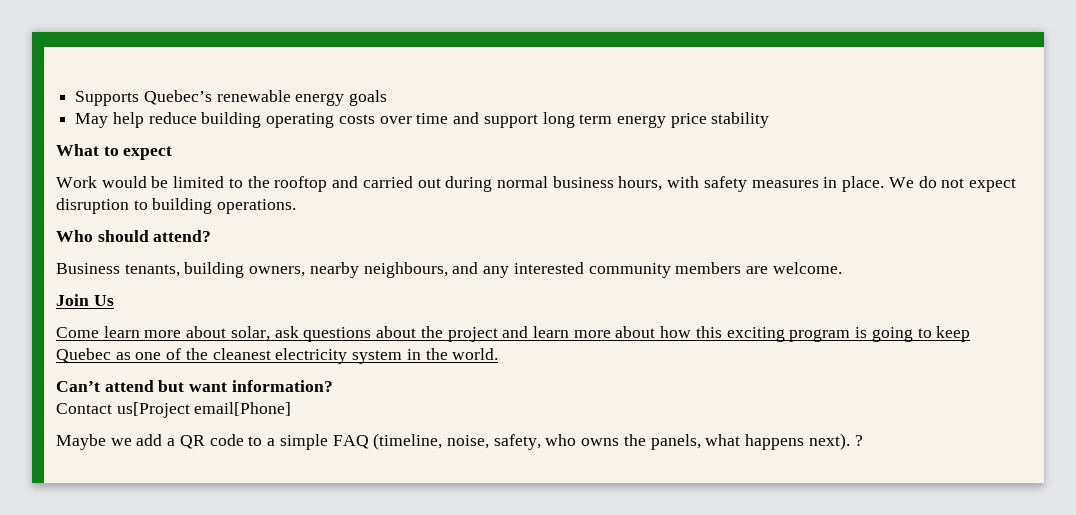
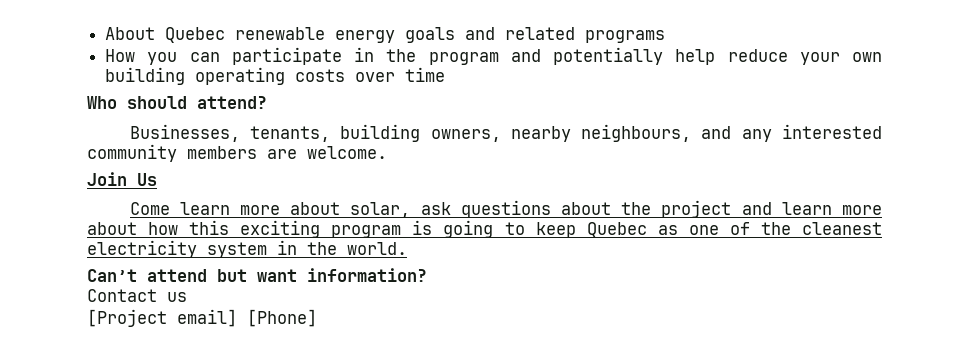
- Supports Quebec’s renewable energy goals
- May help reduce building operating costs over time and support long term energy price stability
- What to expect
- Work would be limited to the rooftop and carried out during normal business hours, with safety measures in place. We do not expect disruption to building operations.
+ About Quebec renewable energy goals and related programs
+ How you can participate in the program and potentially help reduce your own building operating costs over time
- Business tenants, building owners, nearby neighbours, and any interested community members are welcome.
+ Businesses, tenants, building owners, nearby neighbours, and any interested community members are welcome.
- Contact us[Project email[Phone]
- Maybe we add a QR code to a simple FAQ (timeline, noise, safety, who owns the panels, what happens next). ?
+ Contact us
+ [Project email] [Phone]

